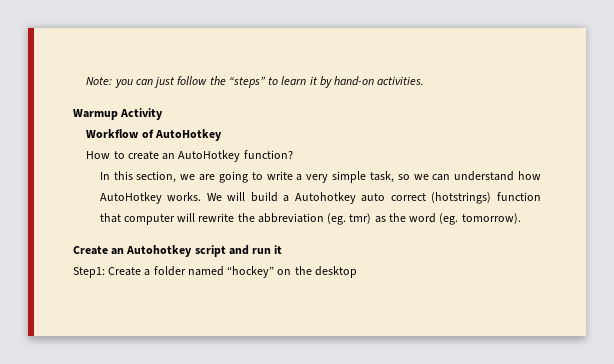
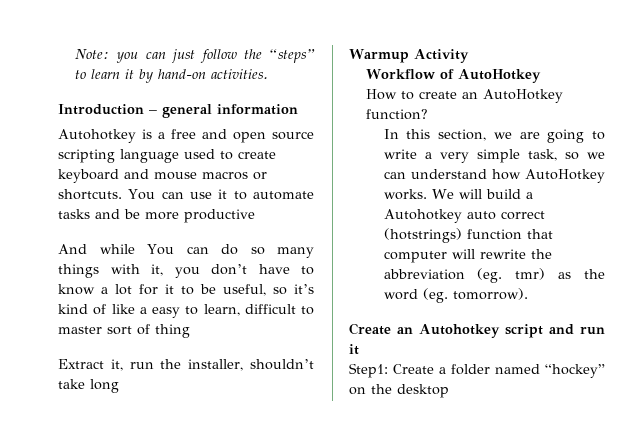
+ Introduction – general information
+ Autohotkey is a free and open source scripting language used to create keyboard and mouse macros or shortcuts. You can use it to automate tasks and be more productive
+ And while You can do so many things with it, you don’t have to know a lot for it to be useful, so it’s kind of like a easy to learn, difficult to master sort of thing
+ Extract it, run the installer, shouldn’t take long

